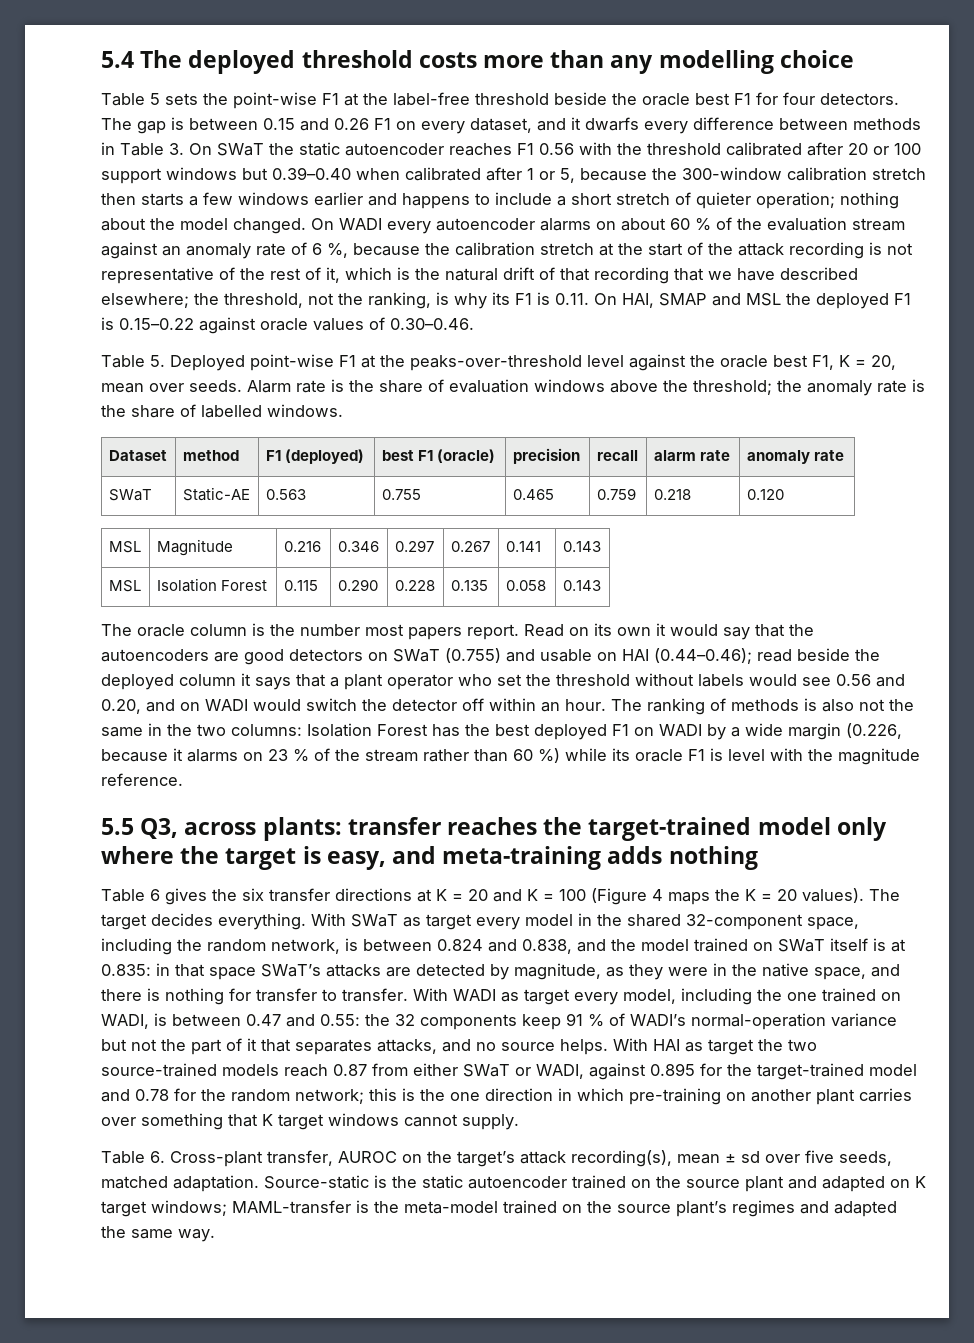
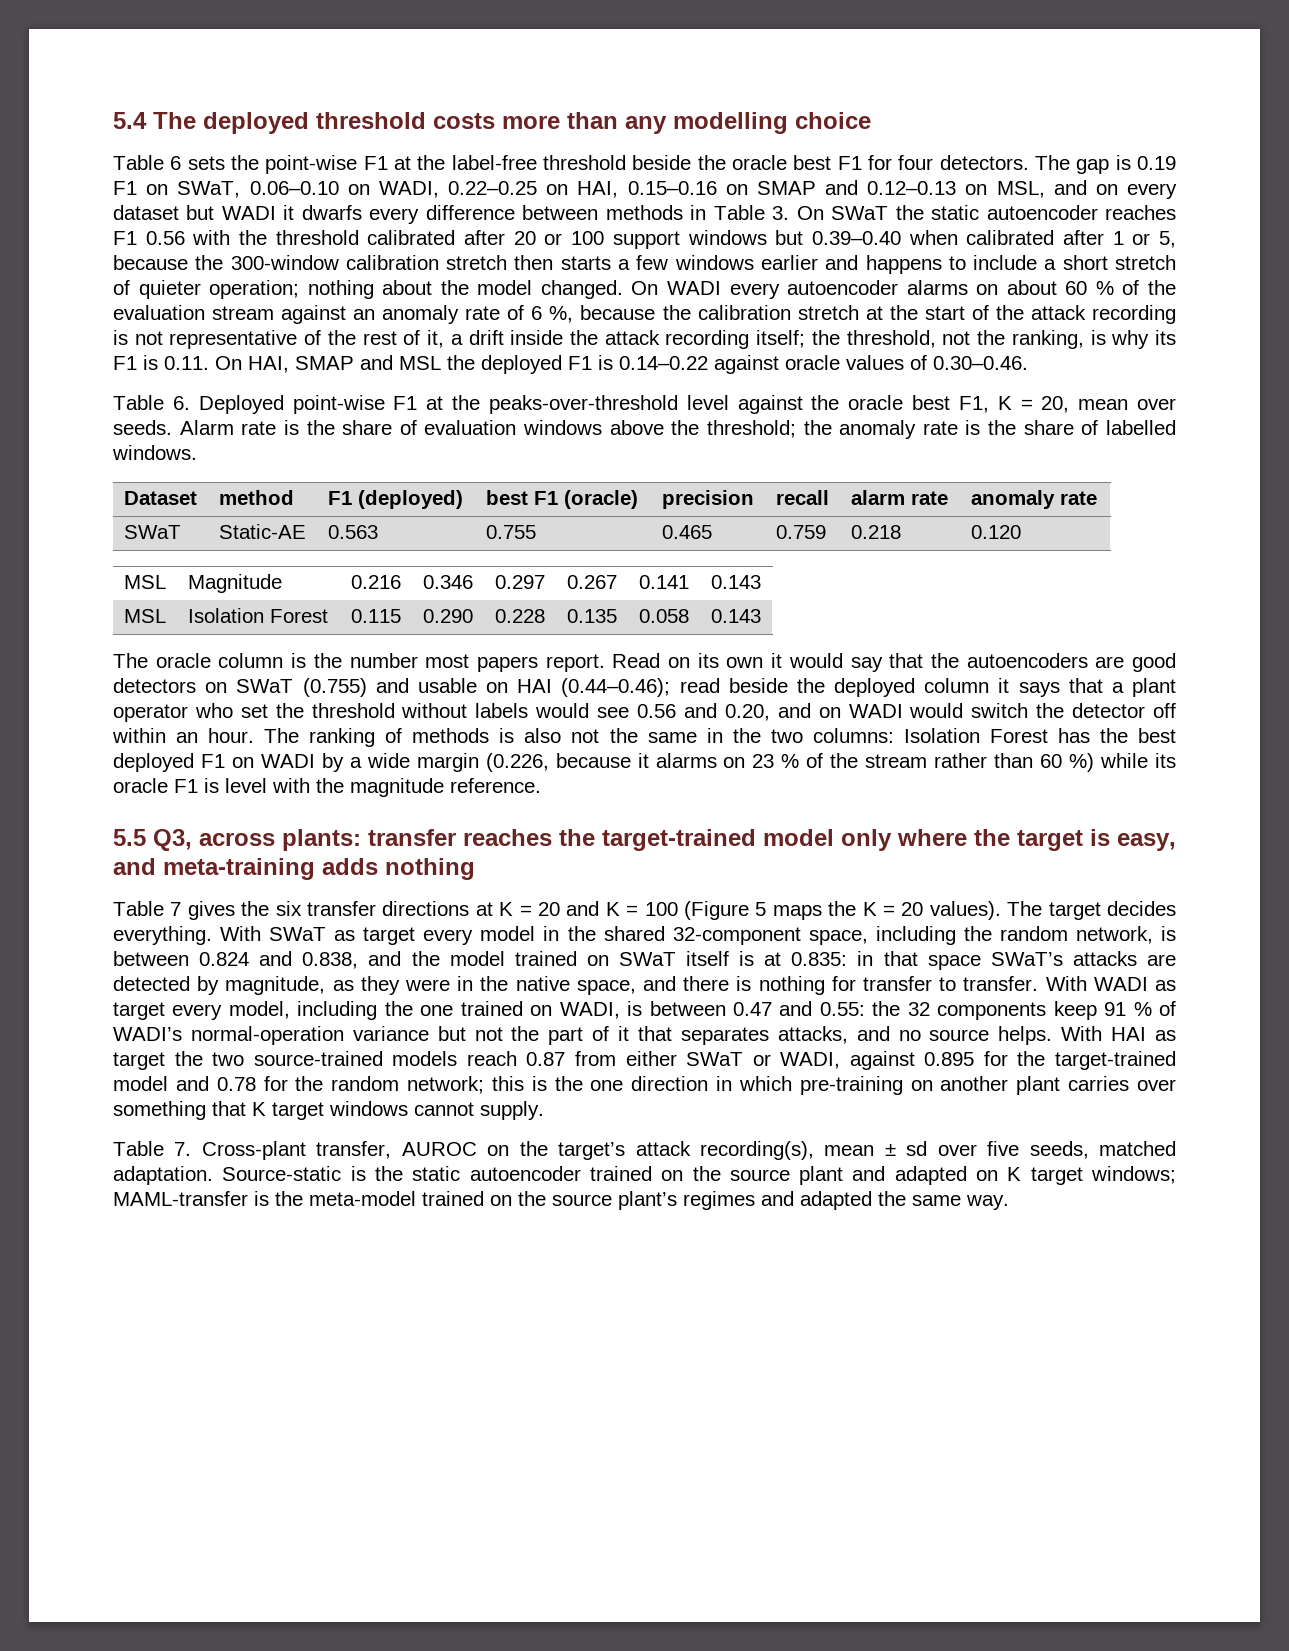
- Table 5 sets the point-wise F1 at the label-free threshold beside the oracle best F1 for four detectors.
+ Table 6 sets the point-wise F1 at the label-free threshold beside the oracle best F1 for four detectors.
- The gap is between 0.15 and 0.26 F1 on every dataset, and it dwarfs every difference between methods in Table 3. On SWaT the static autoencoder reaches F1 0.56 with the threshold calibrated after 20 or 100 support windows but 0.39–0.40 when calibrated after 1 or 5, because the 300-window calibration stretch then starts a few windows earlier and happens to include a short stretch of quieter operation;
+ The gap is 0.19 F1 on SWaT, 0.06–0.10 on WADI, 0.22–0.25 on HAI, 0.15–0.16 on SMAP and 0.12–0.13 on MSL, and on every dataset but WADI it dwarfs every difference between methods in Table 3. On SWaT the static autoencoder reaches F1 0.56 with the threshold calibrated after 20 or 100 support windows but 0.39–0.40 when calibrated after 1 or 5, because the 300-window calibration stretch then starts a few windows earlier and happens to include a short stretch of quieter operation;
- On WADI every autoencoder alarms on about 60 % of the evaluation stream against an anomaly rate of 6 %, because the calibration stretch at the start of the attack recording is not representative of the rest of it, which is the natural drift of that recording that we have described elsewhere;
+ On WADI every autoencoder alarms on about 60 % of the evaluation stream against an anomaly rate of 6 %, because the calibration stretch at the start of the attack recording is not representative of the rest of it, a drift inside the attack recording itself;
- the threshold, not the ranking, is why its F1 is 0.11. On HAI, SMAP and MSL the deployed F1 is 0.15–0.22 against oracle values of 0.30–0.46.
+ the threshold, not the ranking, is why its F1 is 0.11. On HAI, SMAP and MSL the deployed F1 is 0.14–0.22 against oracle values of 0.30–0.46.
- Table 5. Deployed point-wise F1 at the peaks-over-threshold level against the oracle best F1, K = 20, mean over seeds.
+ Table 6. Deployed point-wise F1 at the peaks-over-threshold level against the oracle best F1, K = 20, mean over seeds.
- Table 6 gives the six transfer directions at K = 20 and K = 100 (Figure 4 maps the K = 20 values).
+ Table 7 gives the six transfer directions at K = 20 and K = 100 (Figure 5 maps the K = 20 values).
- Table 6. Cross-plant transfer, AUROC on the target’s attack recording(s), mean ± sd over five seeds, matched adaptation.
+ Table 7. Cross-plant transfer, AUROC on the target’s attack recording(s), mean ± sd over five seeds, matched adaptation.

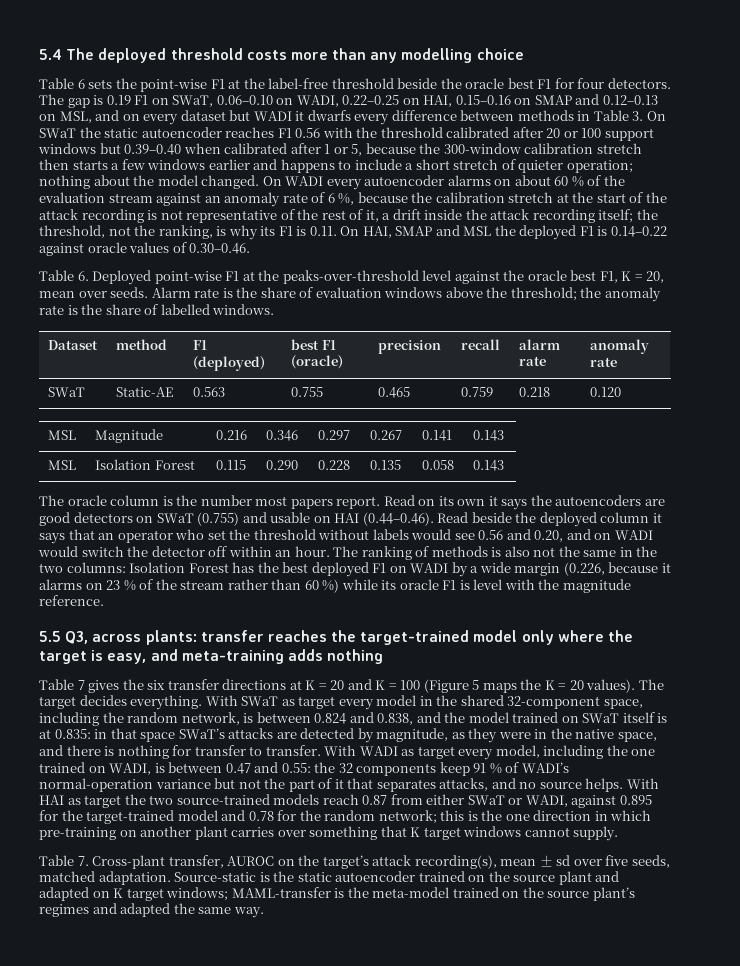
- Read on its own it would say that the autoencoders are good detectors on SWaT (0.755) and usable on HAI (0.44–0.46); read beside the deployed column it says that a plant operator who set the threshold without labels would see 0.56 and 0.20, and on WADI would switch the detector off within an hour.
+ Read on its own it says the autoencoders are good detectors on SWaT (0.755) and usable on HAI (0.44–0.46). Read beside the deployed column it says that an operator who set the threshold without labels would see 0.56 and 0.20, and on WADI would switch the detector off within an hour.

